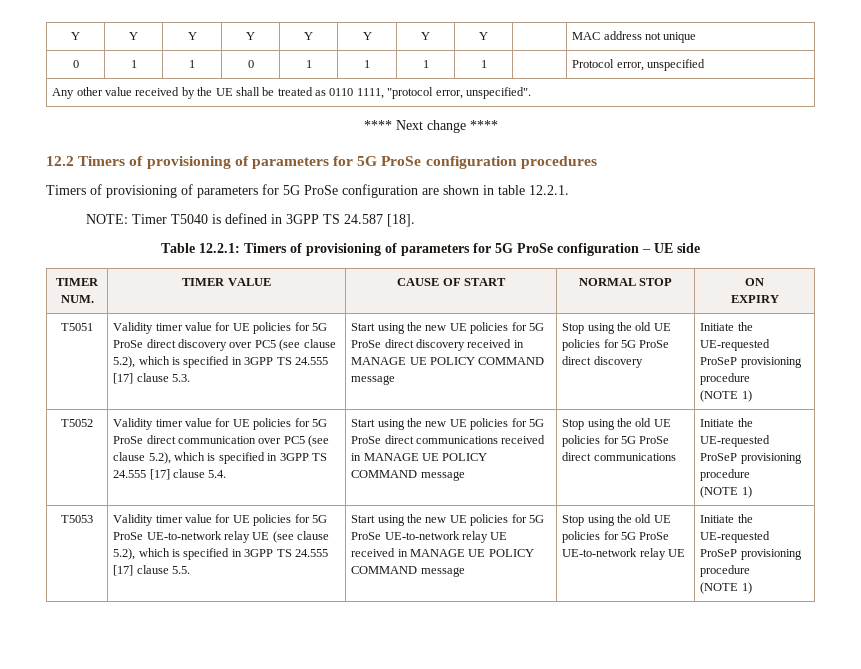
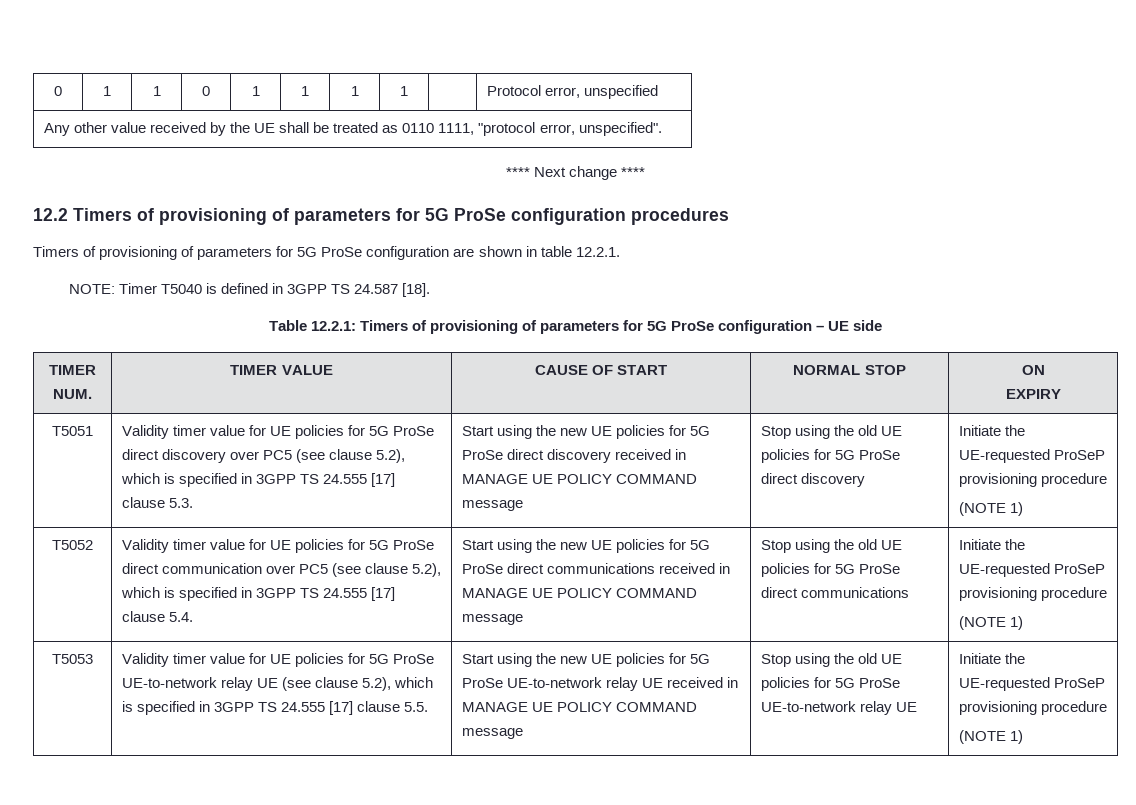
- Y | Y | Y | Y | Y | Y | Y | Y | | MAC address not unique

